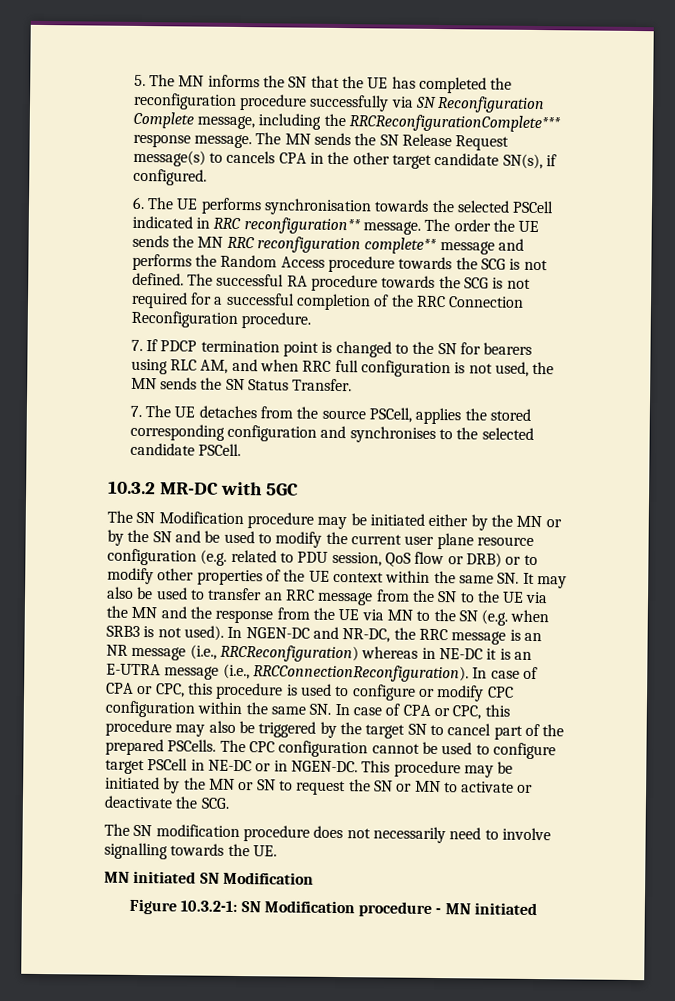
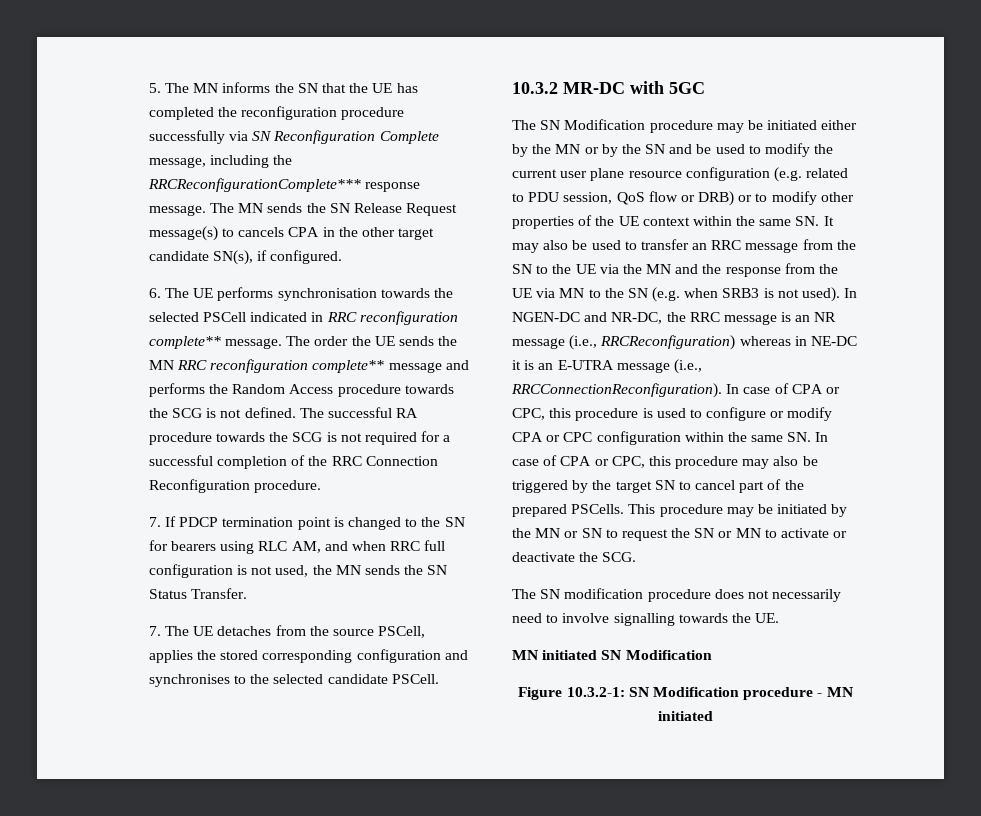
- 6. The UE performs synchronisation towards the selected PSCell indicated in RRC reconfiguration** message.
+ 6. The UE performs synchronisation towards the selected PSCell indicated in RRC reconfiguration complete** message.
- In case of CPA or CPC, this procedure is used to configure or modify CPC configuration within the same SN. In case of CPA or CPC, this procedure may also be triggered by the target SN to cancel part of the prepared PSCells.
+ In case of CPA or CPC, this procedure is used to configure or modify CPA or CPC configuration within the same SN. In case of CPA or CPC, this procedure may also be triggered by the target SN to cancel part of the prepared PSCells.
- The CPC configuration cannot be used to configure target PSCell in NE-DC or in NGEN-DC.

